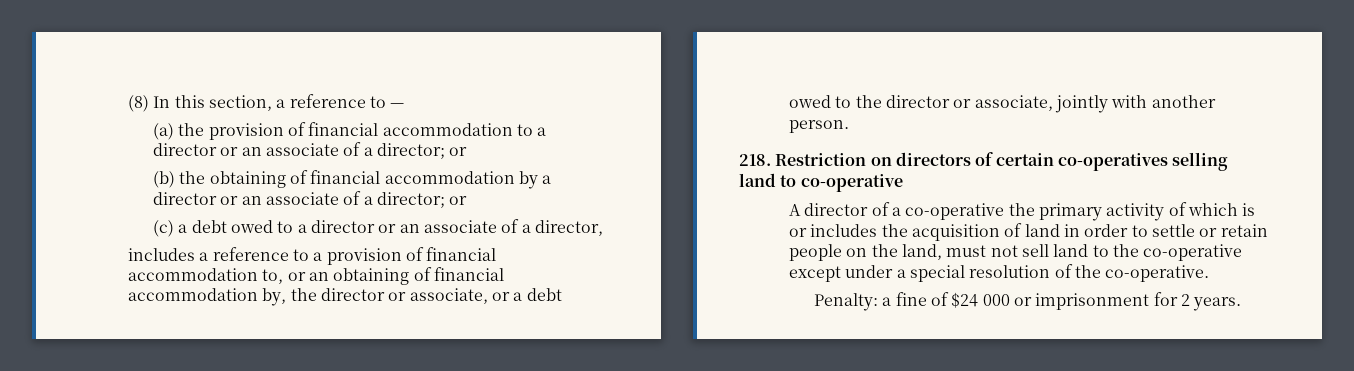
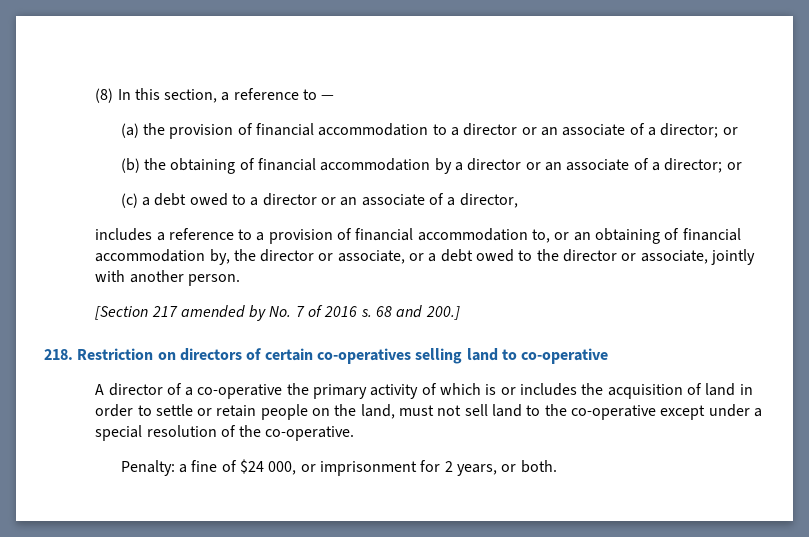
+ [Section 217 amended by No. 7 of 2016 s. 68 and 200.]
- Penalty: a fine of $24 000 or imprisonment for 2 years.
+ Penalty: a fine of $24 000, or imprisonment for 2 years, or both.

